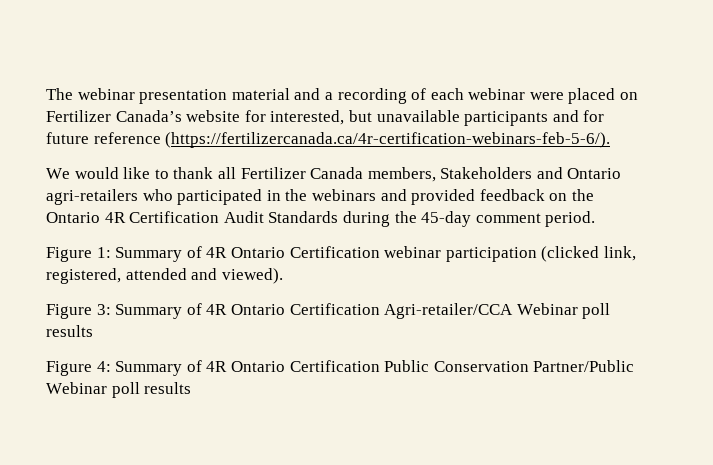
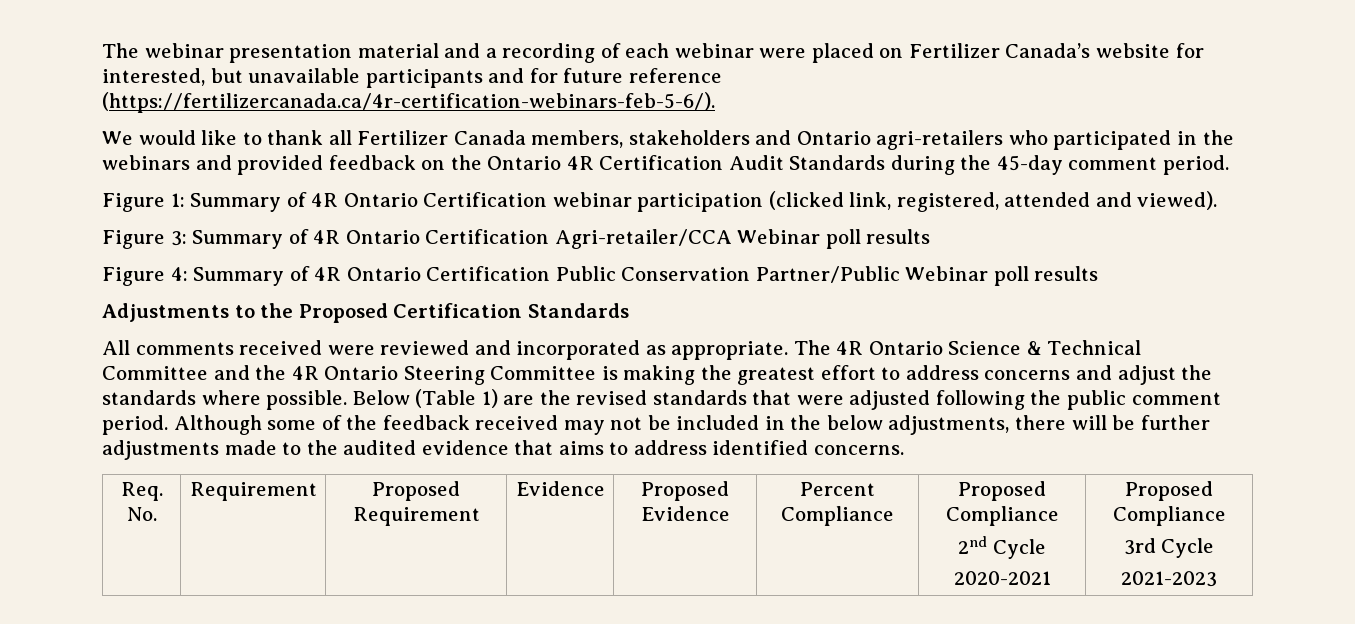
- We would like to thank all Fertilizer Canada members, Stakeholders and Ontario agri-retailers who participated in the webinars and provided feedback on the Ontario 4R Certification Audit Standards during the 45-day comment period.
+ We would like to thank all Fertilizer Canada members, stakeholders and Ontario agri-retailers who participated in the webinars and provided feedback on the Ontario 4R Certification Audit Standards during the 45-day comment period.
+ Adjustments to the Proposed Certification Standards
+ All comments received were reviewed and incorporated as appropriate. The 4R Ontario Science & Technical Committee and the 4R Ontario Steering Committee is making the greatest effort to address concerns and adjust the standards where possible. Below (Table 1) are the revised standards that were adjusted following the public comment period. Although some of the feedback received may not be included in the below adjustments, there will be further adjustments made to the audited evidence that aims to address identified concerns.
+ Req. No. | Requirement | Proposed Requirement | Evidence | Proposed Evidence | Percent Compliance | Proposed Compliance
+ 2nd Cycle
+ 2020-2021 | Proposed Compliance
+ 3rd Cycle
+ 2021-2023

